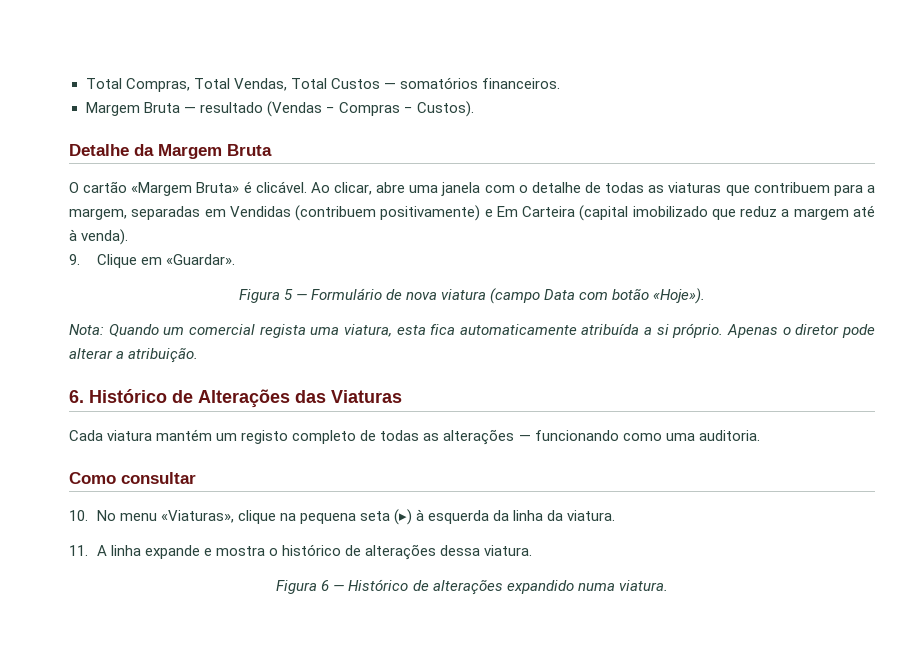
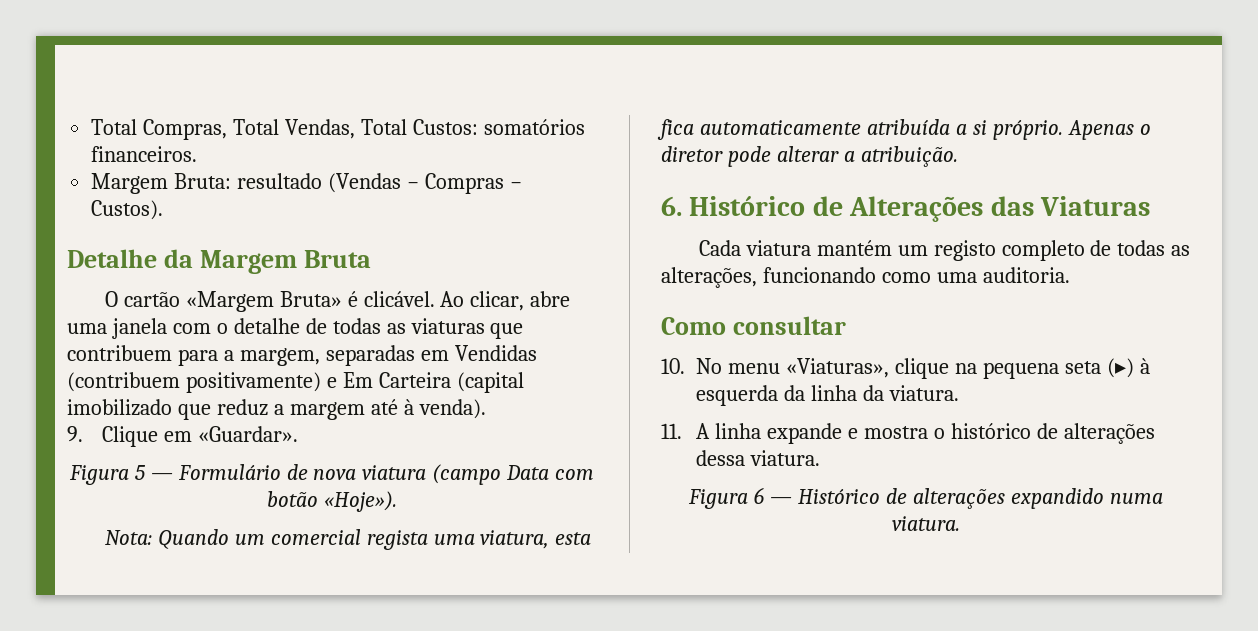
- Total Compras, Total Vendas, Total Custos — somatórios financeiros.
+ Total Compras, Total Vendas, Total Custos: somatórios financeiros.
- Margem Bruta — resultado (Vendas − Compras − Custos).
+ Margem Bruta: resultado (Vendas − Compras − Custos).
- Cada viatura mantém um registo completo de todas as alterações — funcionando como uma auditoria.
+ Cada viatura mantém um registo completo de todas as alterações, funcionando como uma auditoria.

